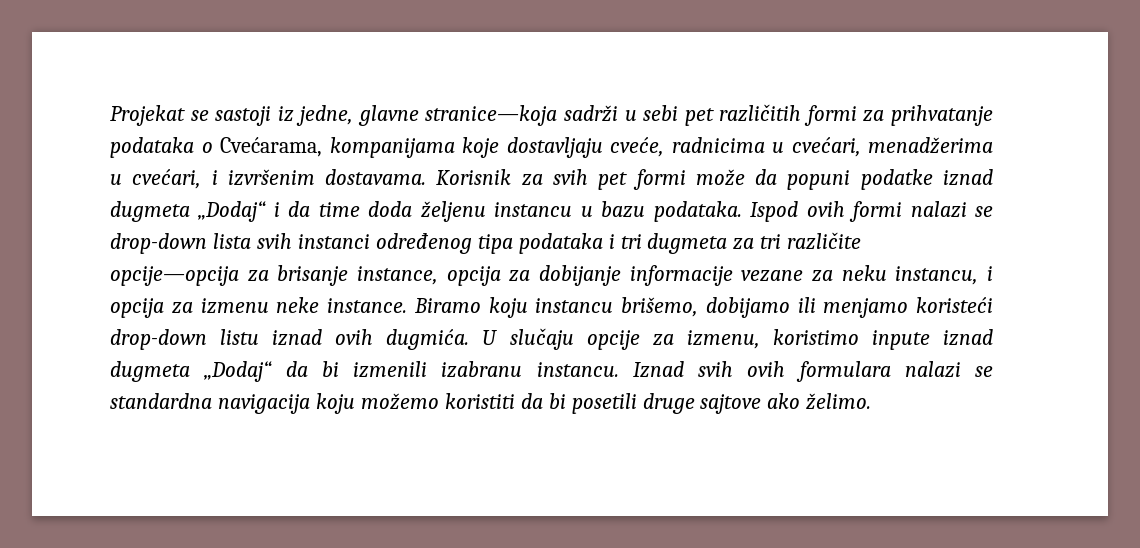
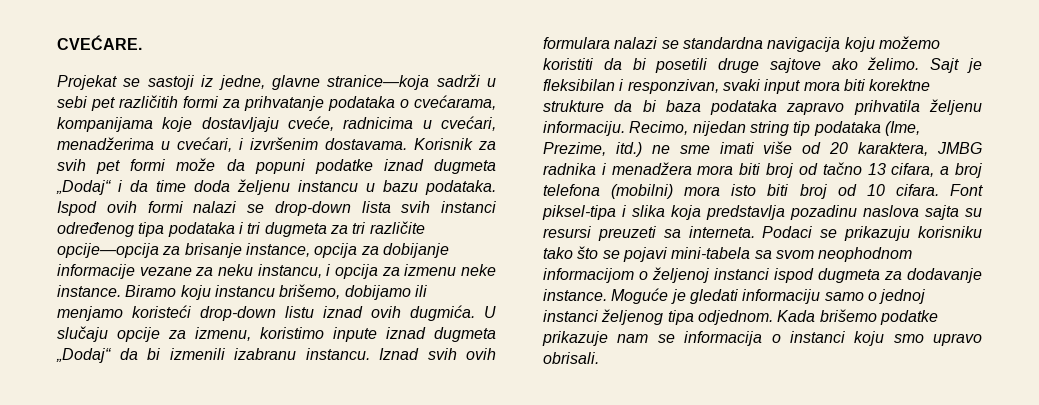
+ CVEĆARE.
- Projekat se sastoji iz jedne, glavne stranice—koja sadrži u sebi pet različitih formi za prihvatanje podataka o Cvećarama, kompanijama koje dostavljaju cveće, radnicima u cvećari, menadžerima u cvećari, i izvršenim dostavama.
+ Projekat se sastoji iz jedne, glavne stranice—koja sadrži u sebi pet različitih formi za prihvatanje podataka o cvećarama, kompanijama koje dostavljaju cveće, radnicima u cvećari, menadžerima u cvećari, i izvršenim dostavama.
+ Sajt je fleksibilan i responzivan, svaki input mora biti korektne strukture da bi baza podataka zapravo prihvatila željenu informaciju. Recimo, nijedan string tip podataka (Ime, Prezime, itd.) ne sme imati više od 20 karaktera, JMBG radnika i menadžera mora biti broj od tačno 13 cifara, a broj telefona (mobilni) mora isto biti broj od 10 cifara. Font piksel-tipa i slika koja predstavlja pozadinu naslova sajta su resursi preuzeti sa interneta. Podaci se prikazuju korisniku tako što se pojavi mini-tabela sa svom neophodnom informacijom o željenoj instanci ispod dugmeta za dodavanje instance. Moguće je gledati informaciju samo o jednoj instanci željenog tipa odjednom. Kada brišemo podatke prikazuje nam se informacija o instanci koju smo upravo obrisali.

